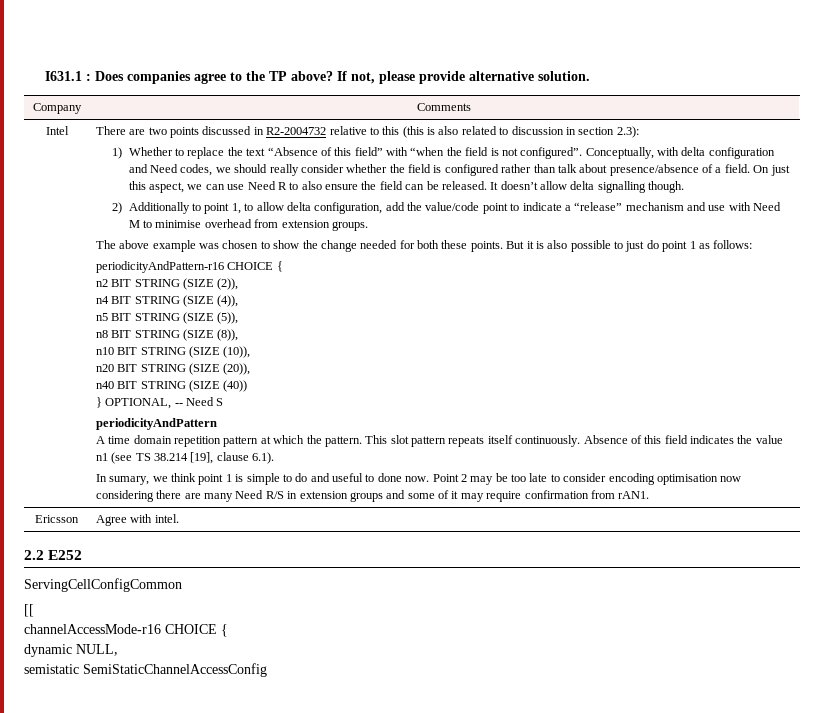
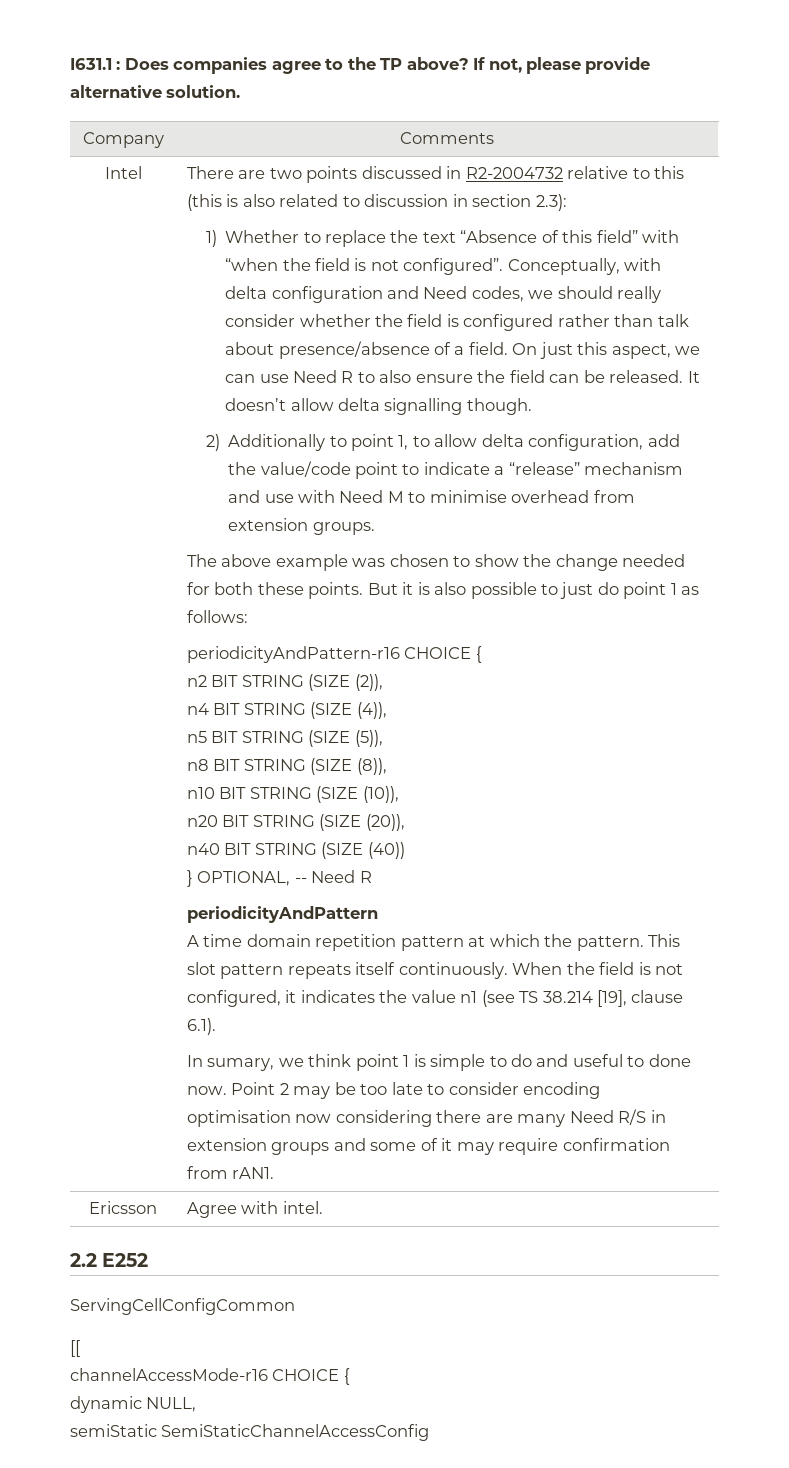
- } OPTIONAL, -- Need S
+ } OPTIONAL, -- Need R
- Absence of this field indicates the value n1 (see TS 38.214 [19], clause 6.1).
+ When the field is not configured, it indicates the value n1 (see TS 38.214 [19], clause 6.1).
- semistatic SemiStaticChannelAccessConfig
+ semiStatic SemiStaticChannelAccessConfig

